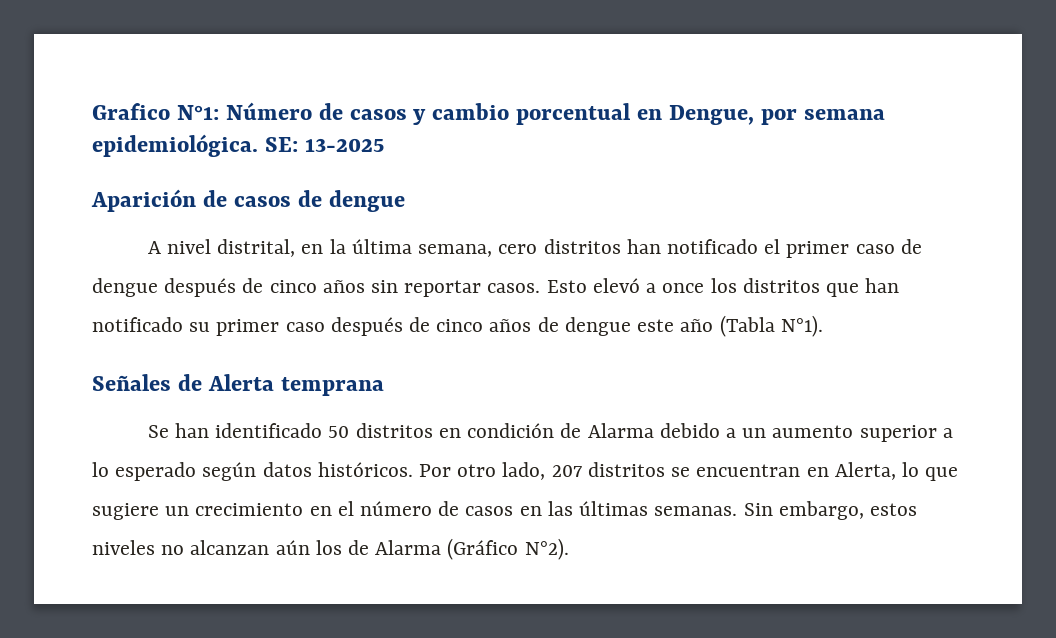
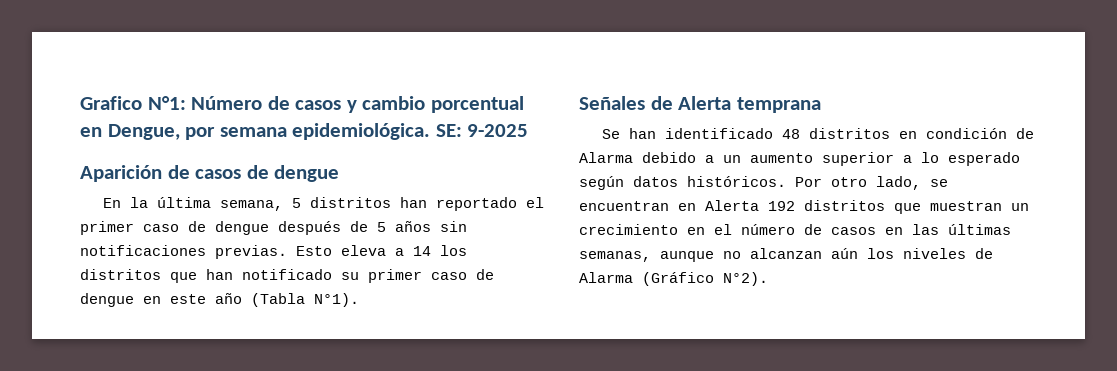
- SE: 13-2025
+ SE: 9-2025
- A nivel distrital, en la última semana, cero distritos han notificado el primer caso de dengue después de cinco años sin reportar casos. Esto elevó a once los distritos que han notificado su primer caso después de cinco años de dengue este año (Tabla N°1).
+ En la última semana, 5 distritos han reportado el primer caso de dengue después de 5 años sin notificaciones previas. Esto eleva a 14 los distritos que han notificado su primer caso de dengue en este año (Tabla N°1).
- Se han identificado 50 distritos en condición de Alarma debido a un aumento superior a lo esperado según datos históricos.
+ Se han identificado 48 distritos en condición de Alarma debido a un aumento superior a lo esperado según datos históricos.
- Por otro lado, 207 distritos se encuentran en Alerta, lo que sugiere un crecimiento en el número de casos en las últimas semanas. Sin embargo, estos niveles no alcanzan aún los de Alarma (Gráfico N°2).
+ Por otro lado, se encuentran en Alerta 192 distritos que muestran un crecimiento en el número de casos en las últimas semanas, aunque no alcanzan aún los niveles de Alarma (Gráfico N°2).

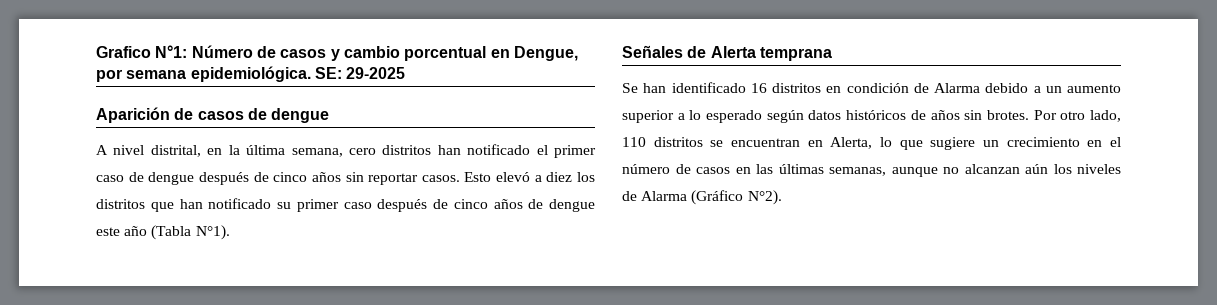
- SE: 9-2025
+ SE: 29-2025
- En la última semana, 5 distritos han reportado el primer caso de dengue después de 5 años sin notificaciones previas. Esto eleva a 14 los distritos que han notificado su primer caso de dengue en este año (Tabla N°1).
+ A nivel distrital, en la última semana, cero distritos han notificado el primer caso de dengue después de cinco años sin reportar casos. Esto elevó a diez los distritos que han notificado su primer caso después de cinco años de dengue este año (Tabla N°1).
- Se han identificado 48 distritos en condición de Alarma debido a un aumento superior a lo esperado según datos históricos.
+ Se han identificado 16 distritos en condición de Alarma debido a un aumento superior a lo esperado según datos históricos de años sin brotes.
- Por otro lado, se encuentran en Alerta 192 distritos que muestran un crecimiento en el número de casos en las últimas semanas, aunque no alcanzan aún los niveles de Alarma (Gráfico N°2).
+ Por otro lado, 110 distritos se encuentran en Alerta, lo que sugiere un crecimiento en el número de casos en las últimas semanas, aunque no alcanzan aún los niveles de Alarma (Gráfico N°2).

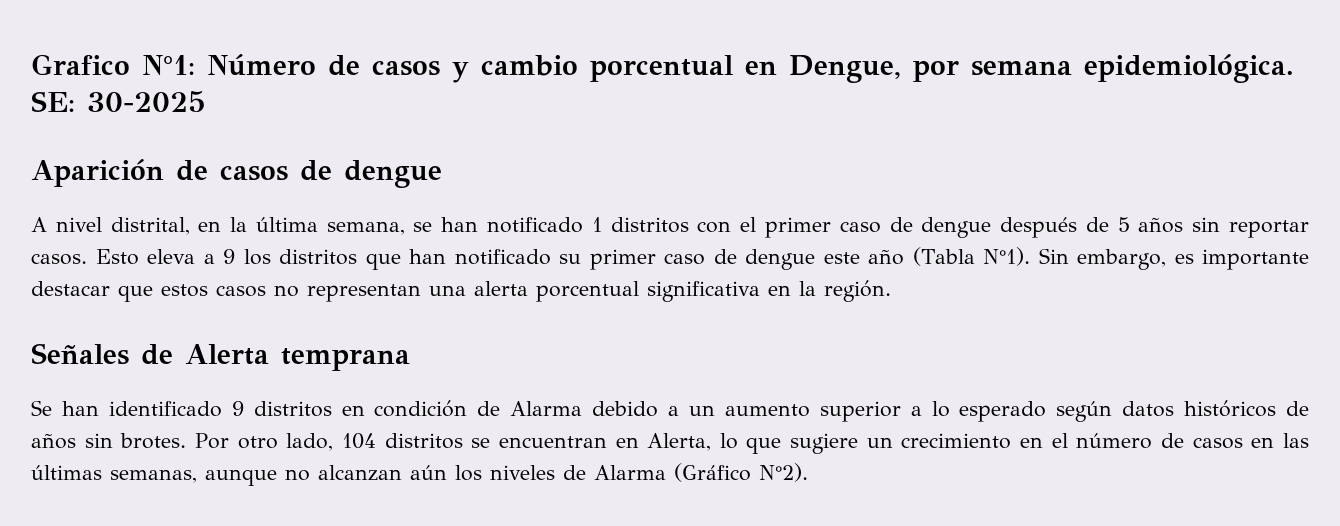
- SE: 29-2025
+ SE: 30-2025
- A nivel distrital, en la última semana, cero distritos han notificado el primer caso de dengue después de cinco años sin reportar casos.
+ A nivel distrital, en la última semana, se han notificado 1 distritos con el primer caso de dengue después de 5 años sin reportar casos.
- Esto elevó a diez los distritos que han notificado su primer caso después de cinco años de dengue este año (Tabla N°1).
+ Esto eleva a 9 los distritos que han notificado su primer caso de dengue este año (Tabla N°1). Sin embargo, es importante destacar que estos casos no representan una alerta porcentual significativa en la región.
- Se han identificado 16 distritos en condición de Alarma debido a un aumento superior a lo esperado según datos históricos de años sin brotes.
+ Se han identificado 9 distritos en condición de Alarma debido a un aumento superior a lo esperado según datos históricos de años sin brotes.
- Por otro lado, 110 distritos se encuentran en Alerta, lo que sugiere un crecimiento en el número de casos en las últimas semanas, aunque no alcanzan aún los niveles de Alarma (Gráfico N°2).
+ Por otro lado, 104 distritos se encuentran en Alerta, lo que sugiere un crecimiento en el número de casos en las últimas semanas, aunque no alcanzan aún los niveles de Alarma (Gráfico N°2).

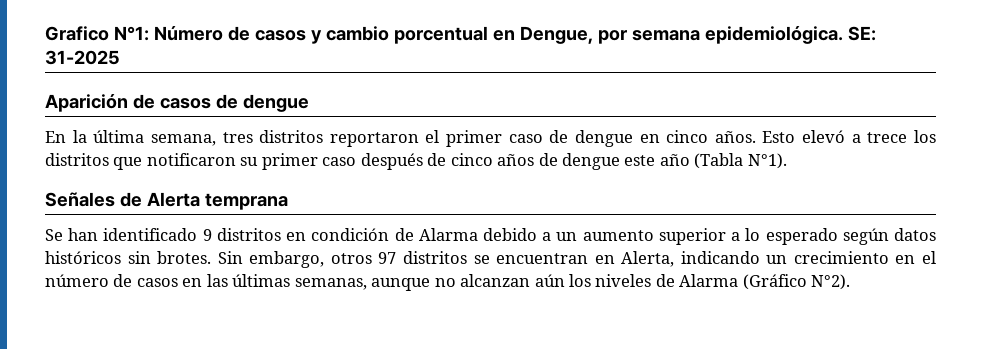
- SE: 30-2025
+ SE: 31-2025
- A nivel distrital, en la última semana, se han notificado 1 distritos con el primer caso de dengue después de 5 años sin reportar casos. Esto eleva a 9 los distritos que han notificado su primer caso de dengue este año (Tabla N°1). Sin embargo, es importante destacar que estos casos no representan una alerta porcentual significativa en la región.
+ En la última semana, tres distritos reportaron el primer caso de dengue en cinco años. Esto elevó a trece los distritos que notificaron su primer caso después de cinco años de dengue este año (Tabla N°1).
- Se han identificado 9 distritos en condición de Alarma debido a un aumento superior a lo esperado según datos históricos de años sin brotes. Por otro lado, 104 distritos se encuentran en Alerta, lo que sugiere un crecimiento en el número de casos en las últimas semanas, aunque no alcanzan aún los niveles de Alarma (Gráfico N°2).
+ Se han identificado 9 distritos en condición de Alarma debido a un aumento superior a lo esperado según datos históricos sin brotes. Sin embargo, otros 97 distritos se encuentran en Alerta, indicando un crecimiento en el número de casos en las últimas semanas, aunque no alcanzan aún los niveles de Alarma (Gráfico N°2).

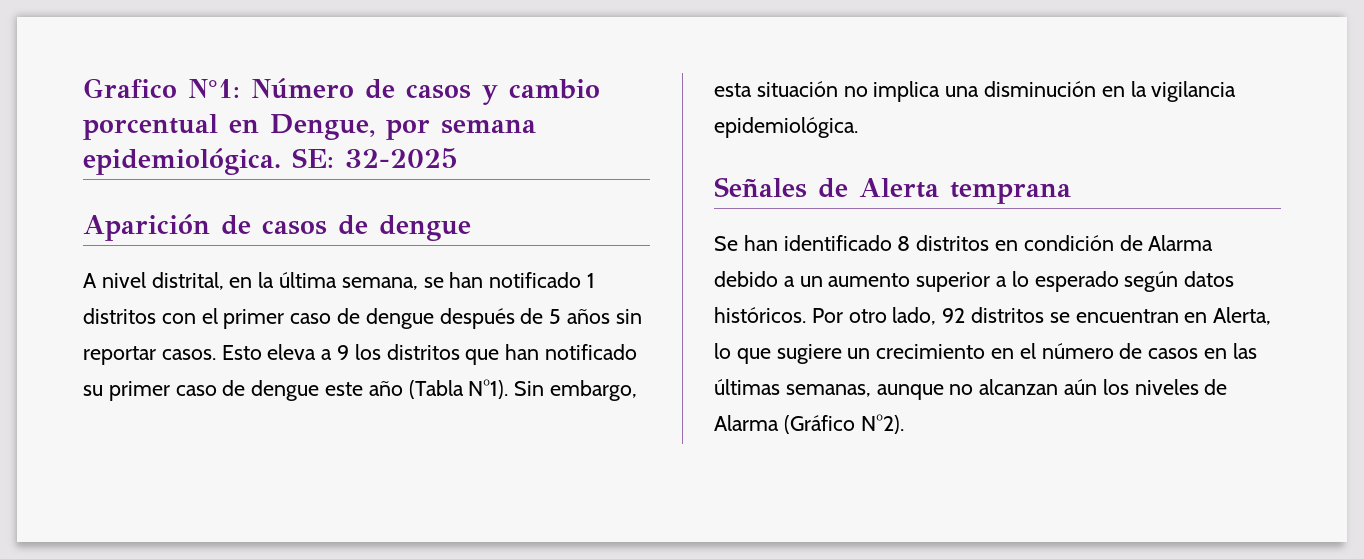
- SE: 31-2025
+ SE: 32-2025
- En la última semana, tres distritos reportaron el primer caso de dengue en cinco años. Esto elevó a trece los distritos que notificaron su primer caso después de cinco años de dengue este año (Tabla N°1).
+ A nivel distrital, en la última semana, se han notificado 1 distritos con el primer caso de dengue después de 5 años sin reportar casos. Esto eleva a 9 los distritos que han notificado su primer caso de dengue este año (Tabla N°1). Sin embargo, esta situación no implica una disminución en la vigilancia epidemiológica.
- Se han identificado 9 distritos en condición de Alarma debido a un aumento superior a lo esperado según datos históricos sin brotes. Sin embargo, otros 97 distritos se encuentran en Alerta, indicando un crecimiento en el número de casos en las últimas semanas, aunque no alcanzan aún los niveles de Alarma (Gráfico N°2).
+ Se han identificado 8 distritos en condición de Alarma debido a un aumento superior a lo esperado según datos históricos. Por otro lado, 92 distritos se encuentran en Alerta, lo que sugiere un crecimiento en el número de casos en las últimas semanas, aunque no alcanzan aún los niveles de Alarma (Gráfico N°2).

